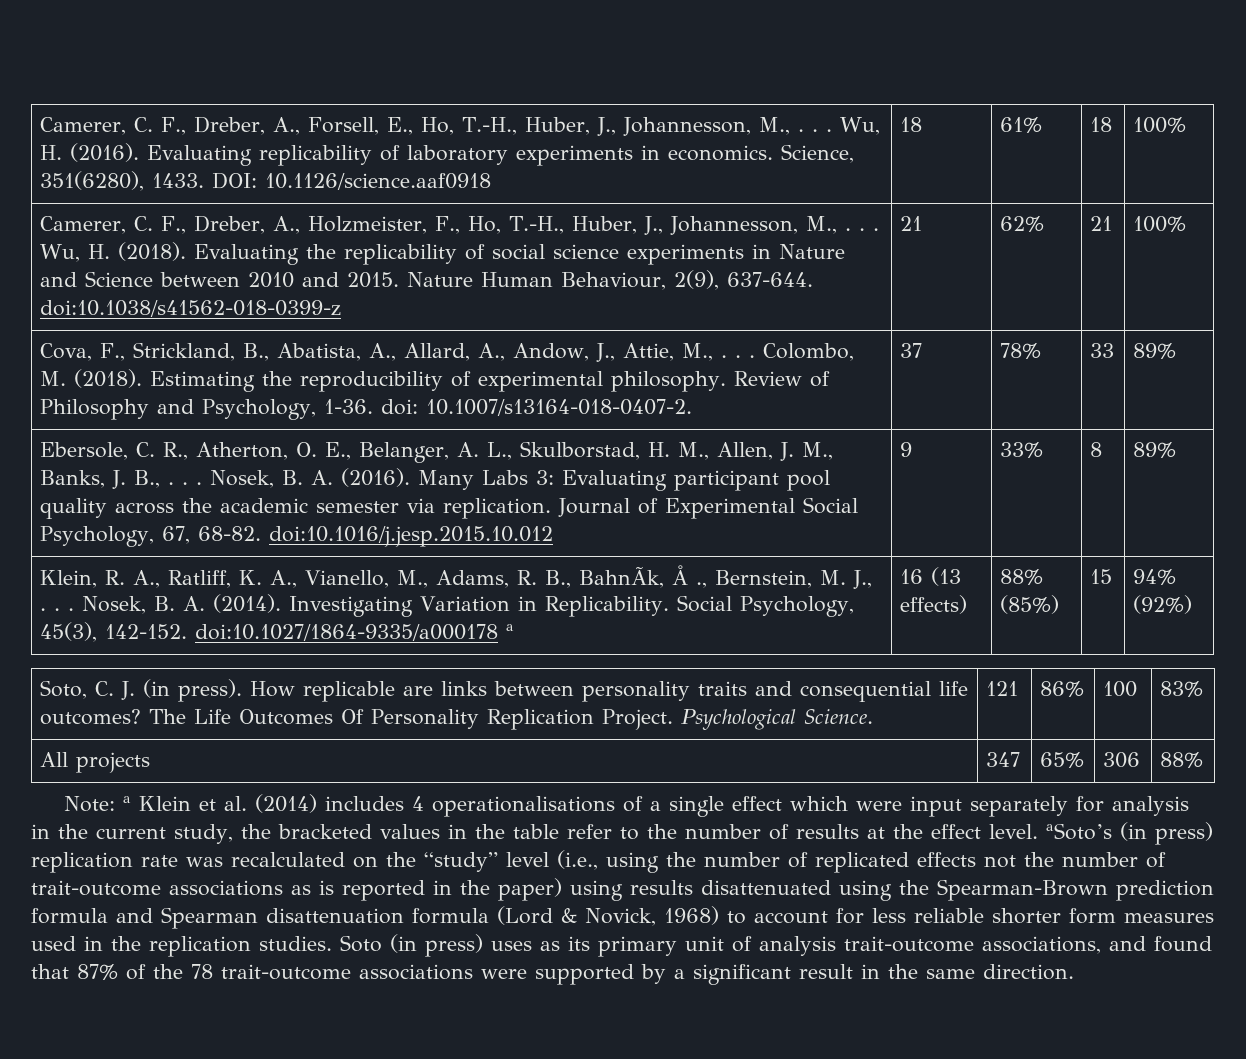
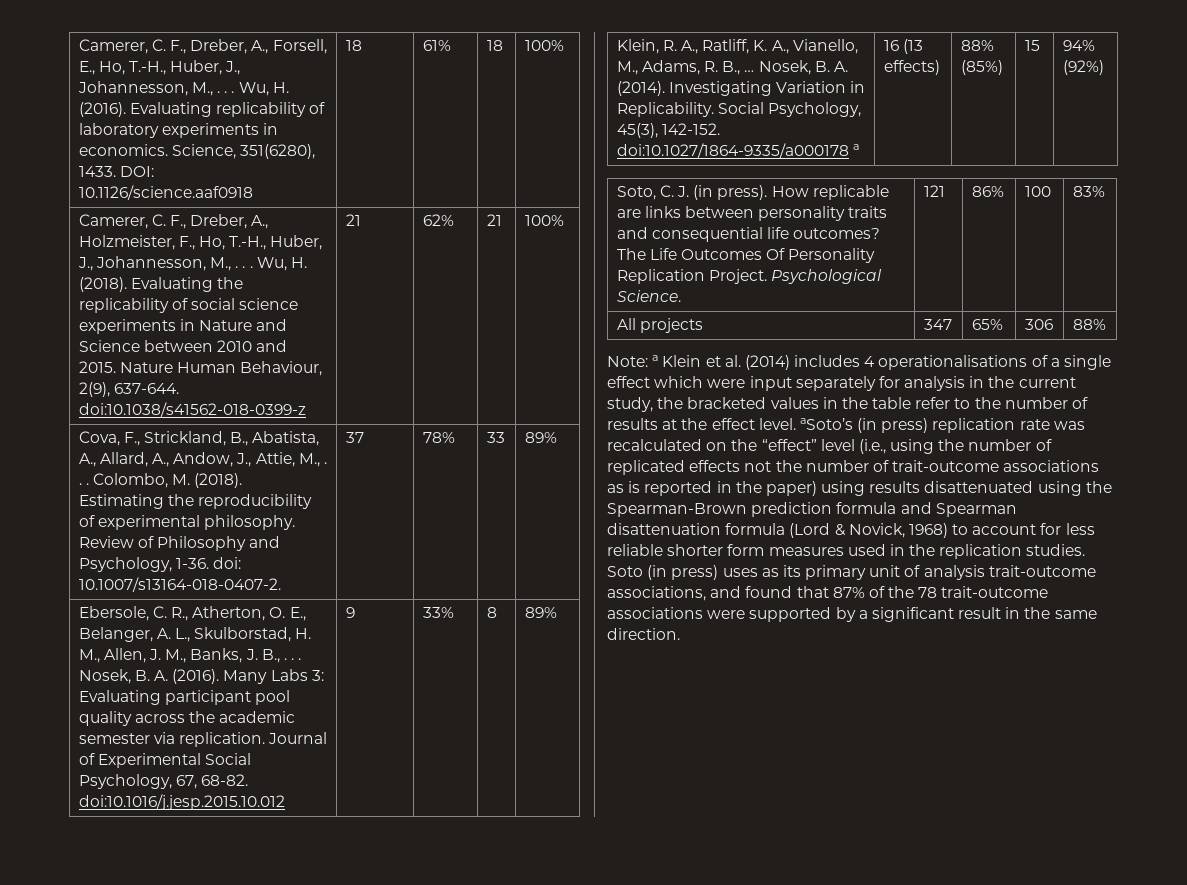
- Klein, R. A., Ratliff, K. A., Vianello, M., Adams, R. B., BahnÃk, Å ., Bernstein, M. J., . . .
+ Klein, R. A., Ratliff, K. A., Vianello, M., Adams, R. B., …
- a Klein et al. (2014) includes 4 operationalisations of a single effect which were input separately for analysis in the current study, the bracketed values in the table refer to the number of results at the effect level. aSoto’s (in press) replication rate was recalculated on the “study” level (i.e., using the number of replicated effects not the number of trait-outcome associations as is reported in the paper) using results disattenuated using the Spearman-Brown prediction formula and Spearman disattenuation formula (Lord & Novick, 1968) to account for less reliable shorter form measures used in the replication studies.
+ a Klein et al. (2014) includes 4 operationalisations of a single effect which were input separately for analysis in the current study, the bracketed values in the table refer to the number of results at the effect level. aSoto’s (in press) replication rate was recalculated on the “effect” level (i.e., using the number of replicated effects not the number of trait-outcome associations as is reported in the paper) using results disattenuated using the Spearman-Brown prediction formula and Spearman disattenuation formula (Lord & Novick, 1968) to account for less reliable shorter form measures used in the replication studies.

